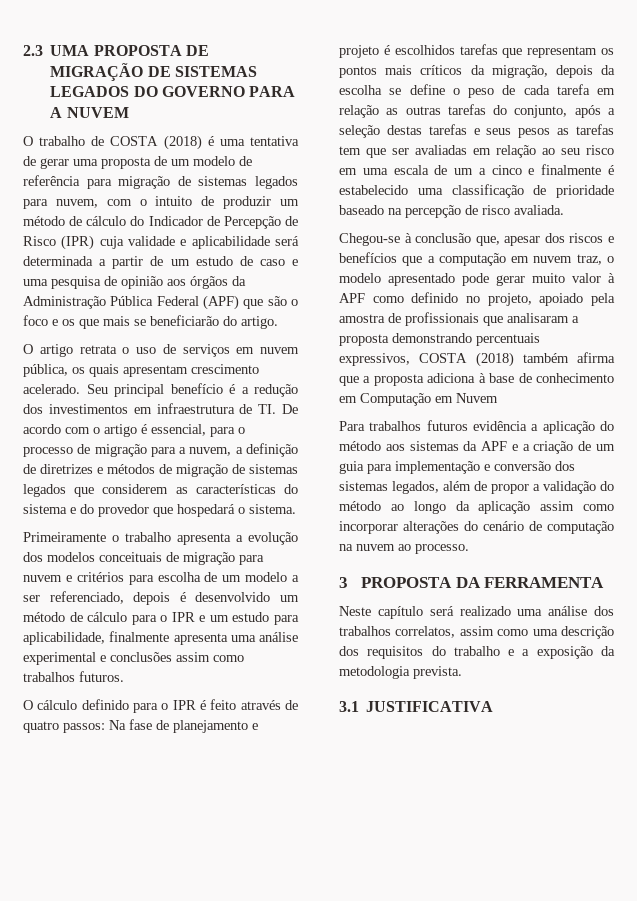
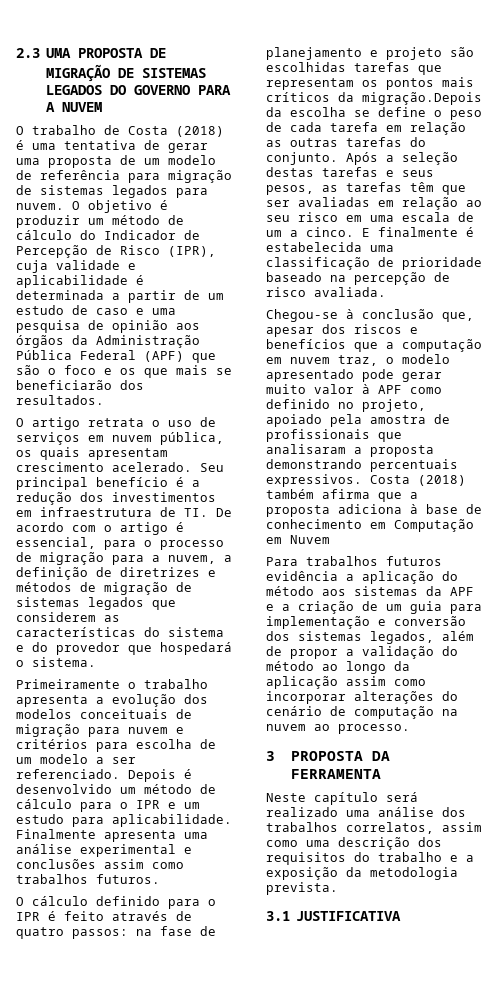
- O trabalho de COSTA (2018) é uma tentativa de gerar uma proposta de um modelo de referência para migração de sistemas legados para nuvem, com o intuito de produzir um método de cálculo do Indicador de Percepção de Risco (IPR) cuja validade e aplicabilidade será determinada a partir de um estudo de caso e uma pesquisa de opinião aos órgãos da Administração Pública Federal (APF) que são o foco e os que mais se beneficiarão do artigo.
+ O trabalho de Costa (2018) é uma tentativa de gerar uma proposta de um modelo de referência para migração de sistemas legados para nuvem. O objetivo é produzir um método de cálculo do Indicador de Percepção de Risco (IPR), cuja validade e aplicabilidade é determinada a partir de um estudo de caso e uma pesquisa de opinião aos órgãos da Administração Pública Federal (APF) que são o foco e os que mais se beneficiarão dos resultados.
- Primeiramente o trabalho apresenta a evolução dos modelos conceituais de migração para nuvem e critérios para escolha de um modelo a ser referenciado, depois é desenvolvido um método de cálculo para o IPR e um estudo para aplicabilidade, finalmente apresenta uma análise experimental e conclusões assim como trabalhos futuros.
+ Primeiramente o trabalho apresenta a evolução dos modelos conceituais de migração para nuvem e critérios para escolha de um modelo a ser referenciado. Depois é desenvolvido um método de cálculo para o IPR e um estudo para aplicabilidade. Finalmente apresenta uma análise experimental e conclusões assim como trabalhos futuros.
- Na fase de planejamento e projeto é escolhidos tarefas que representam os pontos mais críticos da migração, depois da escolha se define o peso de cada tarefa em relação as outras tarefas do conjunto, após a seleção destas tarefas e seus pesos as tarefas tem que ser avaliadas em relação ao seu risco em uma escala de um a cinco e finalmente é estabelecido uma classificação de prioridade baseado na percepção de risco avaliada.
+ na fase de planejamento e projeto são escolhidas tarefas que representam os pontos mais críticos da migração.Depois da escolha se define o peso de cada tarefa em relação as outras tarefas do conjunto. Após a seleção destas tarefas e seus pesos, as tarefas têm que ser avaliadas em relação ao seu risco em uma escala de um a cinco. E finalmente é estabelecida uma classificação de prioridade baseado na percepção de risco avaliada.
- Chegou-se à conclusão que, apesar dos riscos e benefícios que a computação em nuvem traz, o modelo apresentado pode gerar muito valor à APF como definido no projeto, apoiado pela amostra de profissionais que analisaram a proposta demonstrando percentuais expressivos, COSTA (2018) também afirma que a proposta adiciona à base de conhecimento em Computação em Nuvem
+ Chegou-se à conclusão que, apesar dos riscos e benefícios que a computação em nuvem traz, o modelo apresentado pode gerar muito valor à APF como definido no projeto, apoiado pela amostra de profissionais que analisaram a proposta demonstrando percentuais expressivos. Costa (2018) também afirma que a proposta adiciona à base de conhecimento em Computação em Nuvem

